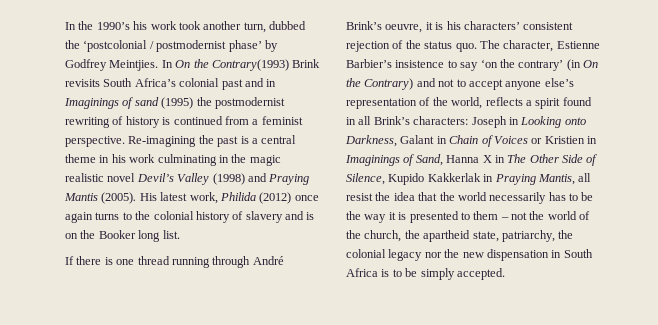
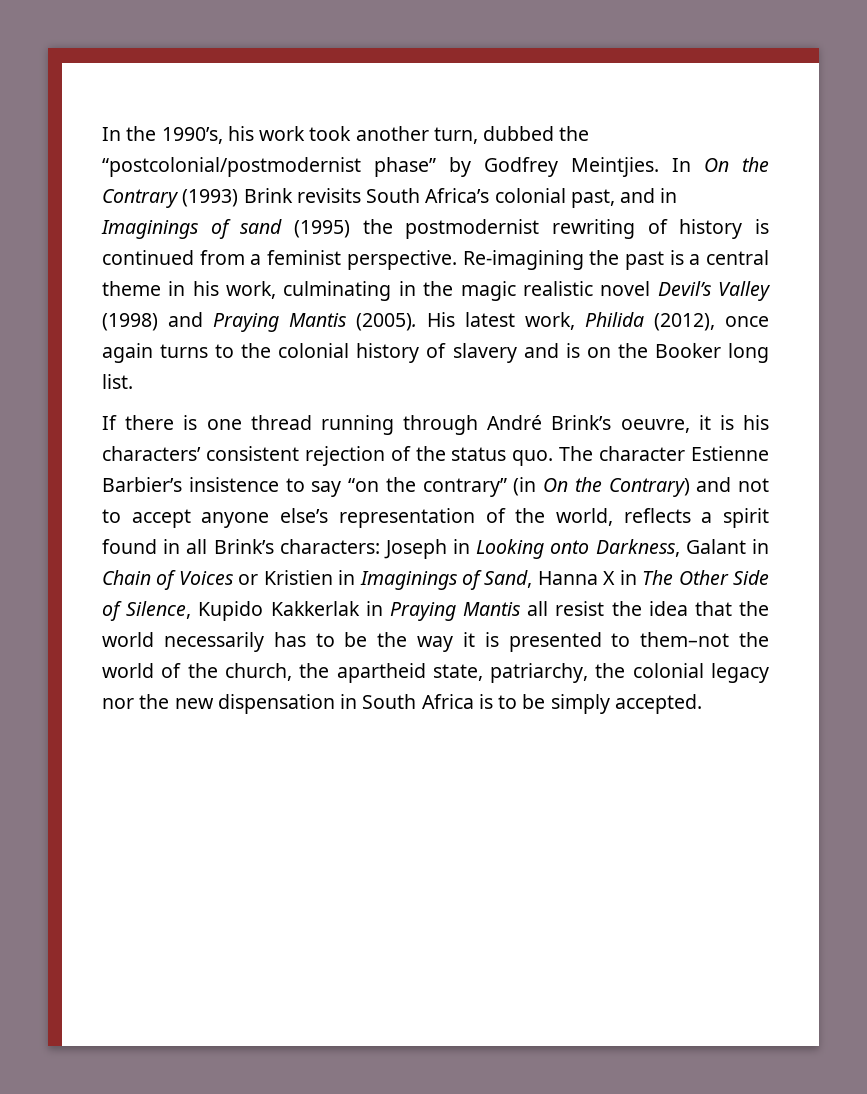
- In the 1990’s his work took another turn, dubbed the ‘postcolonial / postmodernist phase’ by Godfrey Meintjies.
+ In the 1990’s, his work took another turn, dubbed the “postcolonial/postmodernist phase” by Godfrey Meintjies.
- In On the Contrary(1993) Brink revisits South Africa’s colonial past and in Imaginings of sand (1995) the postmodernist rewriting of history is continued from a feminist perspective.
+ In On the Contrary (1993) Brink revisits South Africa’s colonial past, and in Imaginings of sand (1995) the postmodernist rewriting of history is continued from a feminist perspective.
- Re-imagining the past is a central theme in his work culminating in the magic realistic novel Devil’s Valley (1998) and Praying Mantis (2005).
+ Re-imagining the past is a central theme in his work, culminating in the magic realistic novel Devil’s Valley (1998) and Praying Mantis (2005).
- His latest work, Philida (2012) once again turns to the colonial history of slavery and is on the Booker long list.
+ His latest work, Philida (2012), once again turns to the colonial history of slavery and is on the Booker long list.
- The character, Estienne Barbier’s insistence to say ‘on the contrary’ (in On the Contrary) and not to accept anyone else’s representation of the world, reflects a spirit found in all Brink’s characters:
+ The character Estienne Barbier’s insistence to say “on the contrary” (in On the Contrary) and not to accept anyone else’s representation of the world, reflects a spirit found in all Brink’s characters:
- Joseph in Looking onto Darkness, Galant in Chain of Voices or Kristien in Imaginings of Sand, Hanna X in The Other Side of Silence, Kupido Kakkerlak in Praying Mantis, all resist the idea that the world necessarily has to be the way it is presented to them – not the world of the church, the apartheid state, patriarchy, the colonial legacy nor the new dispensation in South Africa is to be simply accepted.
+ Joseph in Looking onto Darkness, Galant in Chain of Voices or Kristien in Imaginings of Sand, Hanna X in The Other Side of Silence, Kupido Kakkerlak in Praying Mantis all resist the idea that the world necessarily has to be the way it is presented to them–not the world of the church, the apartheid state, patriarchy, the colonial legacy nor the new dispensation in South Africa is to be simply accepted.

